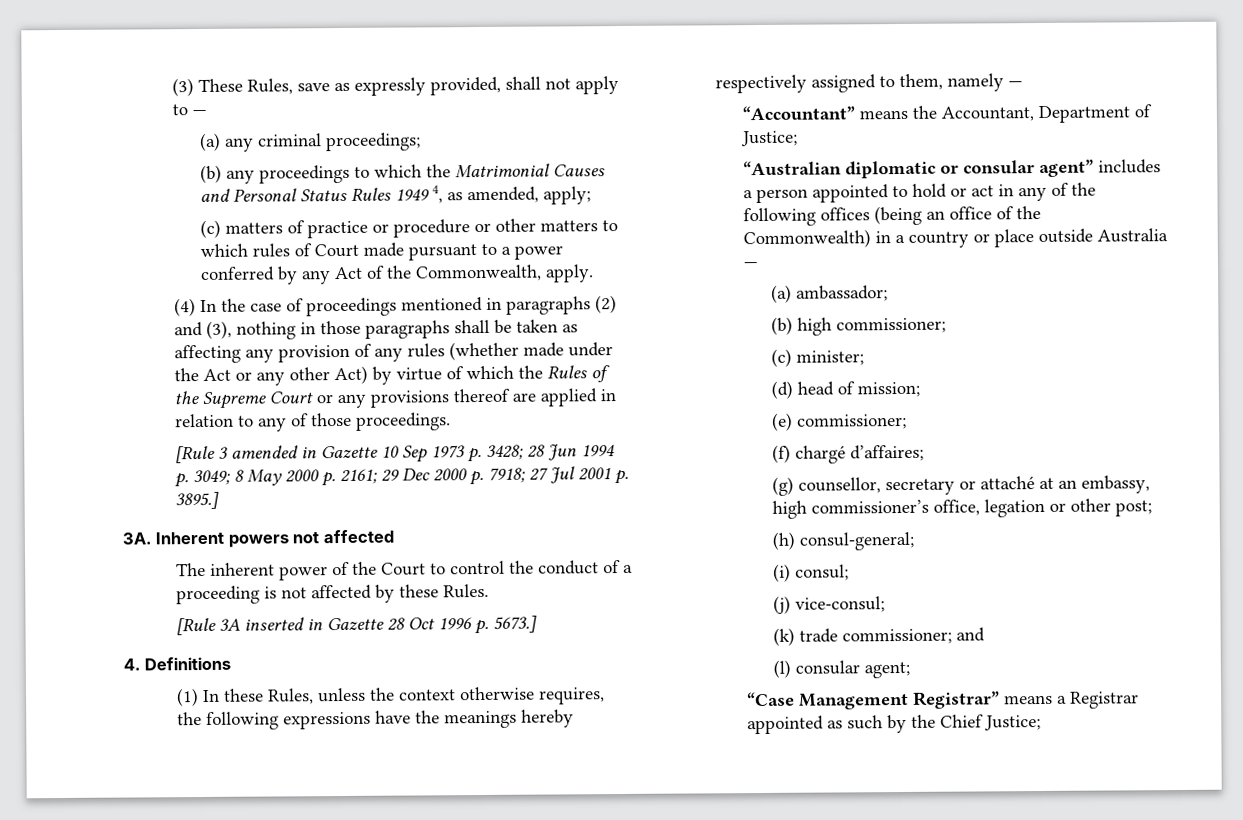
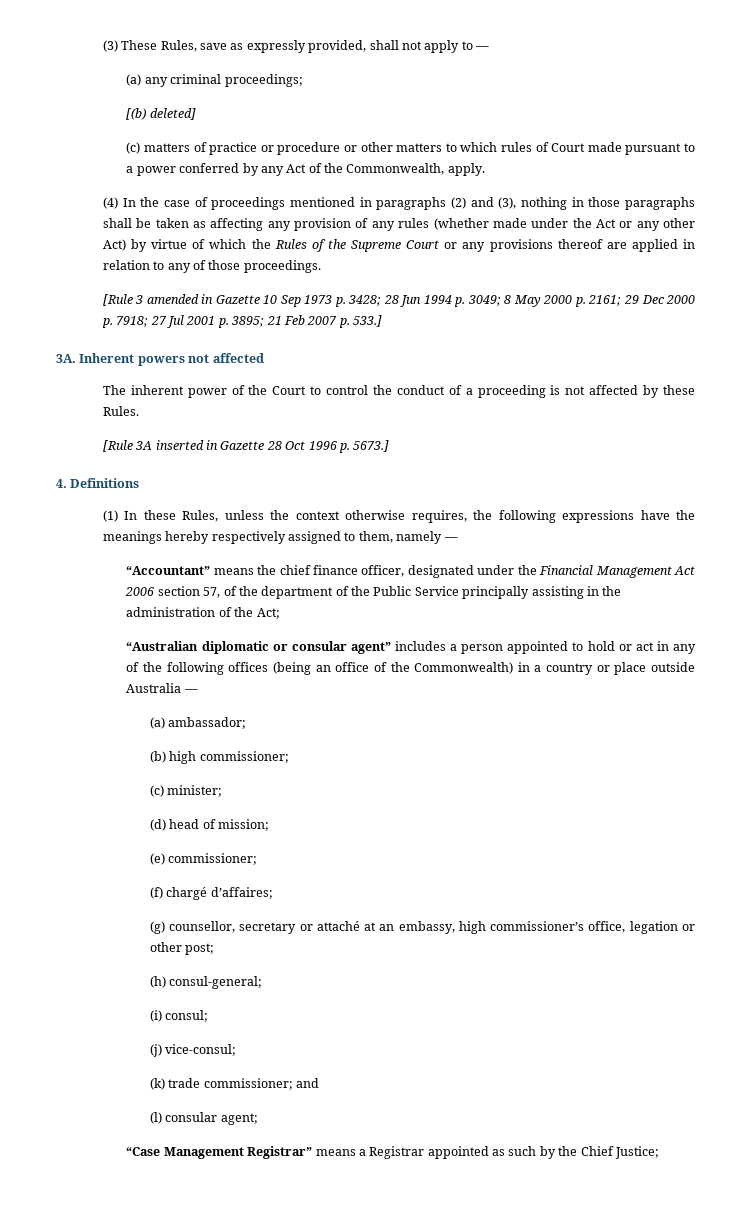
- (b) any proceedings to which the Matrimonial Causes and Personal Status Rules 1949 4, as amended, apply;
+ [(b) deleted]
- [Rule 3 amended in Gazette 10 Sep 1973 p. 3428; 28 Jun 1994 p. 3049; 8 May 2000 p. 2161; 29 Dec 2000 p. 7918; 27 Jul 2001 p. 3895.]
+ [Rule 3 amended in Gazette 10 Sep 1973 p. 3428; 28 Jun 1994 p. 3049; 8 May 2000 p. 2161; 29 Dec 2000 p. 7918; 27 Jul 2001 p. 3895; 21 Feb 2007 p. 533.]
- “Accountant” means the Accountant, Department of Justice;
+ “Accountant” means the chief finance officer, designated under the Financial Management Act 2006 section 57, of the department of the Public Service principally assisting in the administration of the Act;

